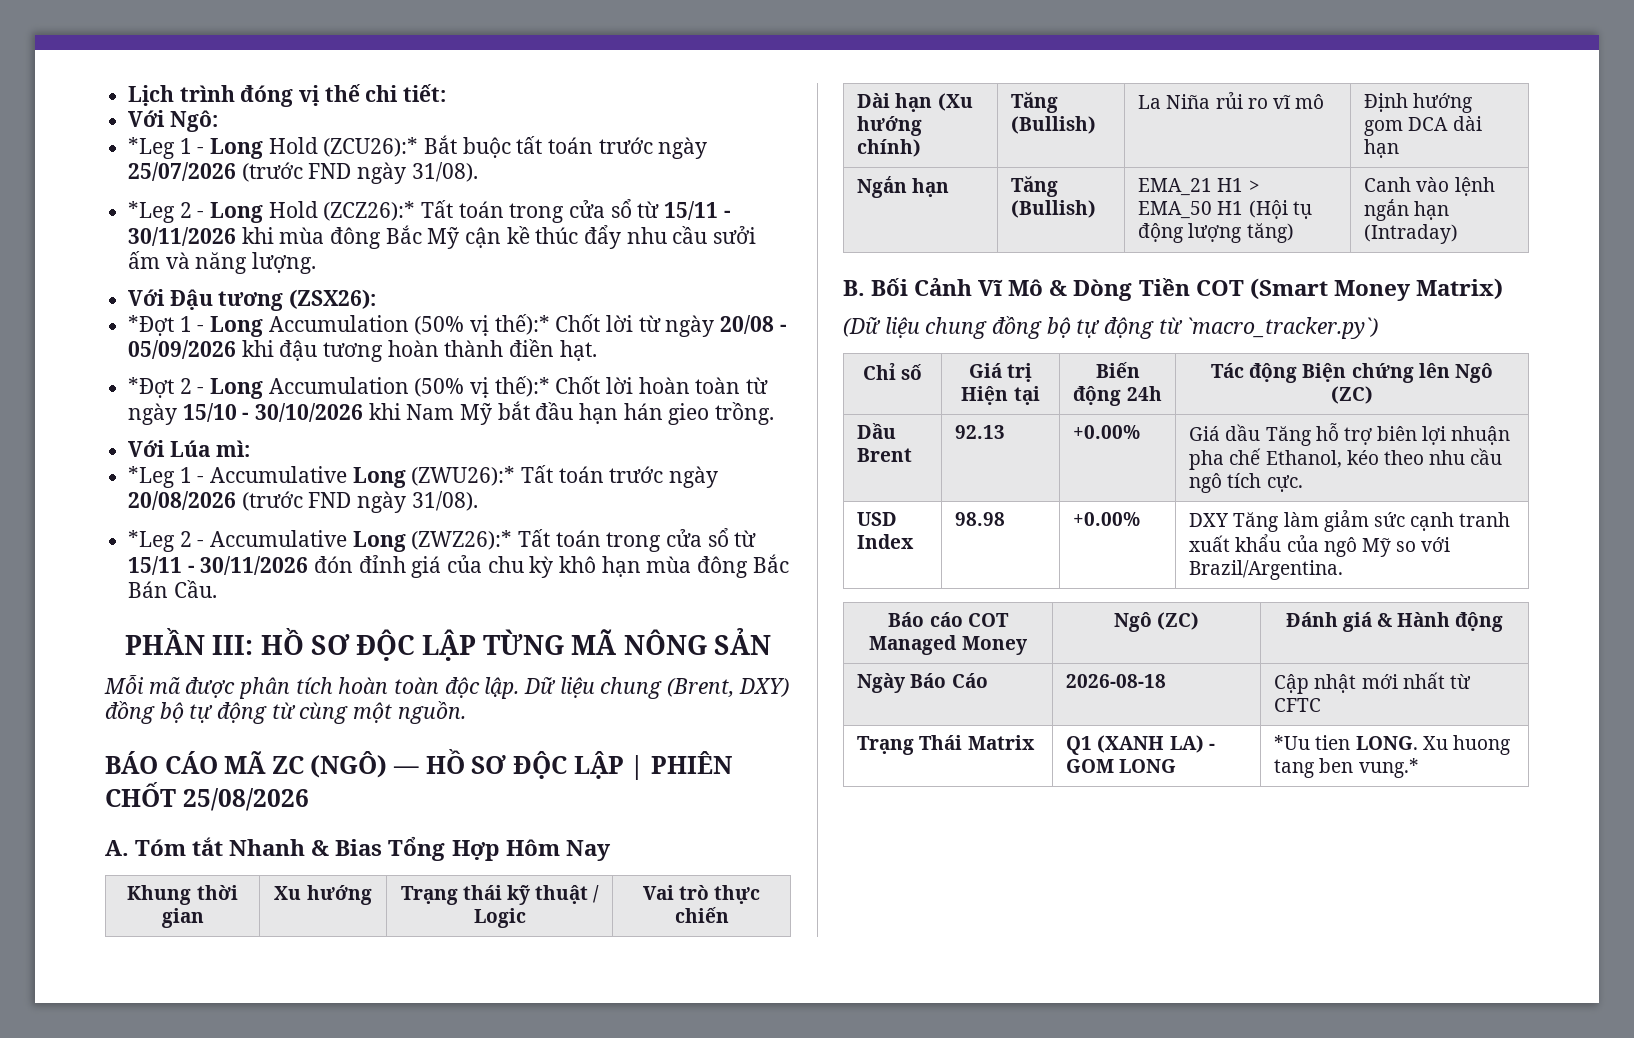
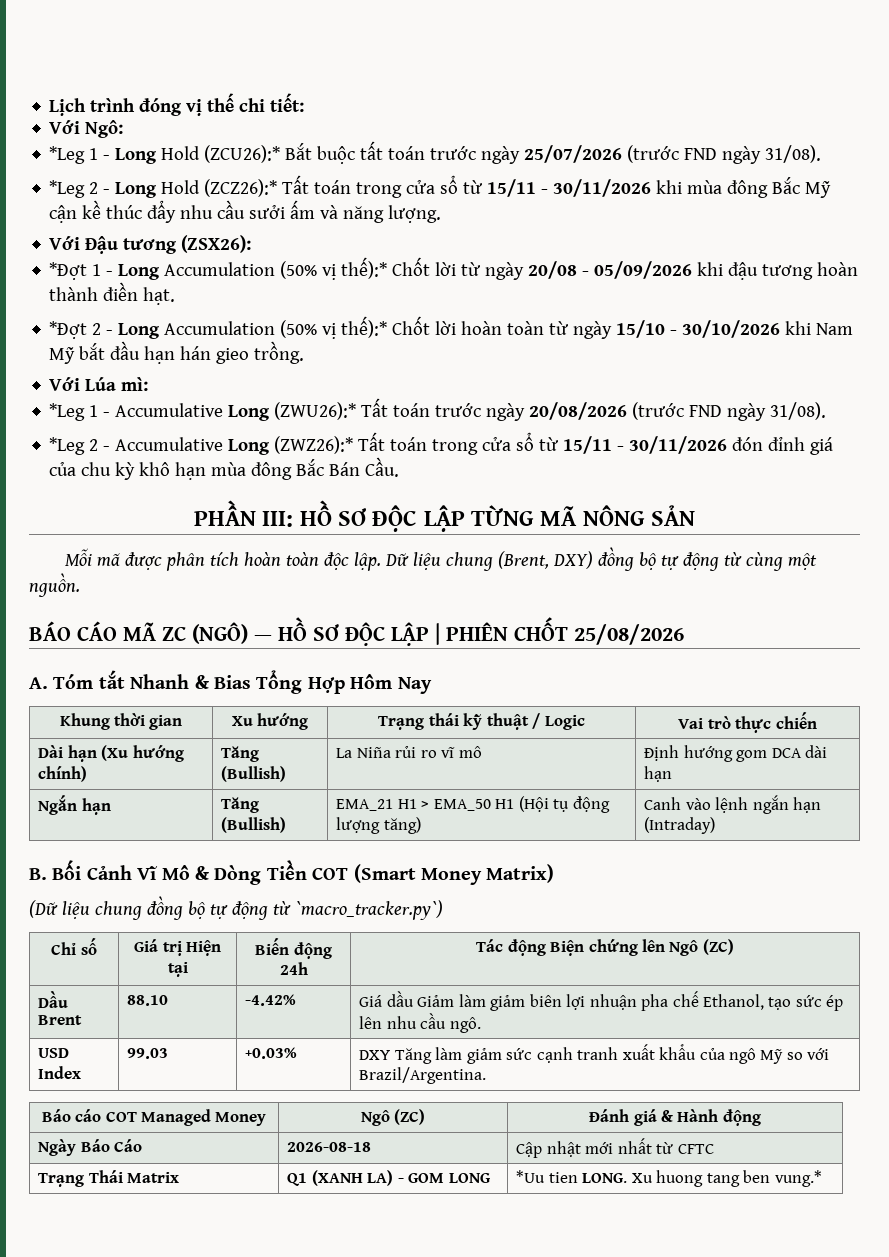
- Dầu Brent | 92.13 | +0.00% | Giá dầu Tăng hỗ trợ biên lợi nhuận pha chế Ethanol, kéo theo nhu cầu ngô tích cực.
+ Dầu Brent | 88.10 | -4.42% | Giá dầu Giảm làm giảm biên lợi nhuận pha chế Ethanol, tạo sức ép lên nhu cầu ngô.
- USD Index | 98.98 | +0.00% | DXY Tăng làm giảm sức cạnh tranh xuất khẩu của ngô Mỹ so với Brazil/Argentina.
+ USD Index | 99.03 | +0.03% | DXY Tăng làm giảm sức cạnh tranh xuất khẩu của ngô Mỹ so với Brazil/Argentina.

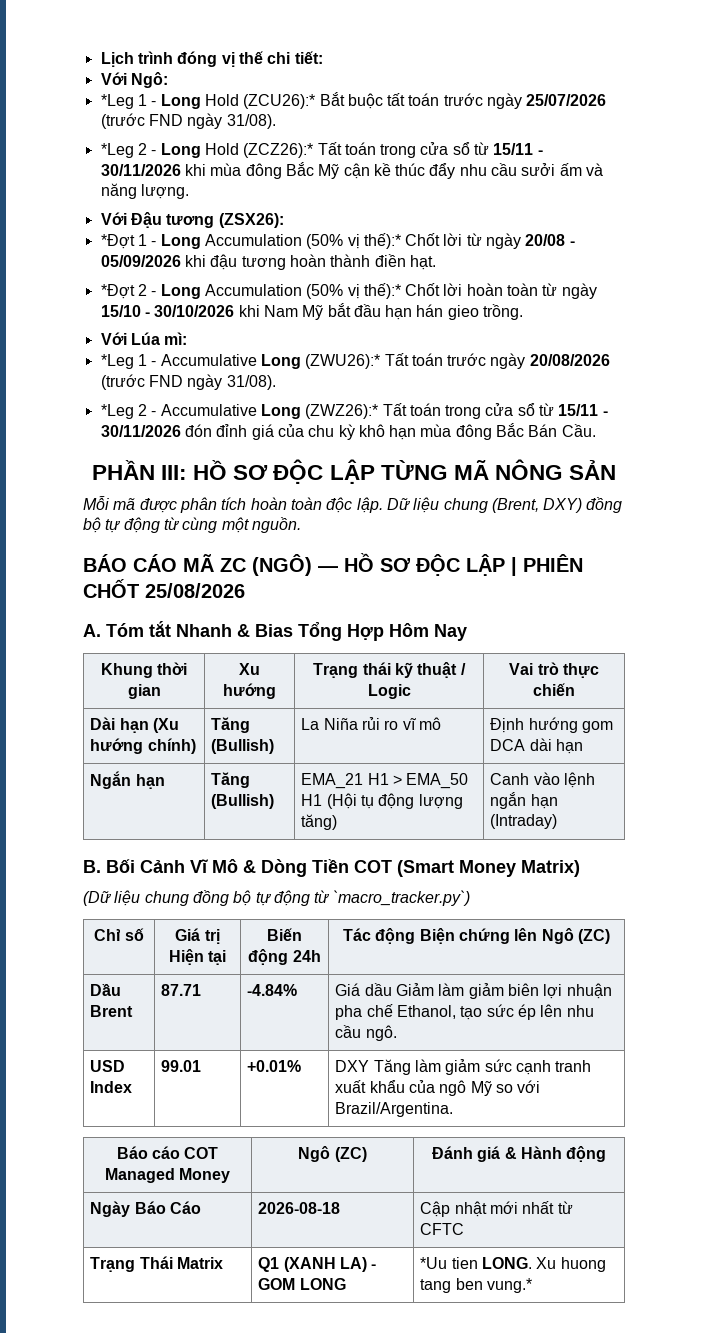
- Dầu Brent | 88.10 | -4.42% | Giá dầu Giảm làm giảm biên lợi nhuận pha chế Ethanol, tạo sức ép lên nhu cầu ngô.
+ Dầu Brent | 87.71 | -4.84% | Giá dầu Giảm làm giảm biên lợi nhuận pha chế Ethanol, tạo sức ép lên nhu cầu ngô.
- USD Index | 99.03 | +0.03% | DXY Tăng làm giảm sức cạnh tranh xuất khẩu của ngô Mỹ so với Brazil/Argentina.
+ USD Index | 99.01 | +0.01% | DXY Tăng làm giảm sức cạnh tranh xuất khẩu của ngô Mỹ so với Brazil/Argentina.

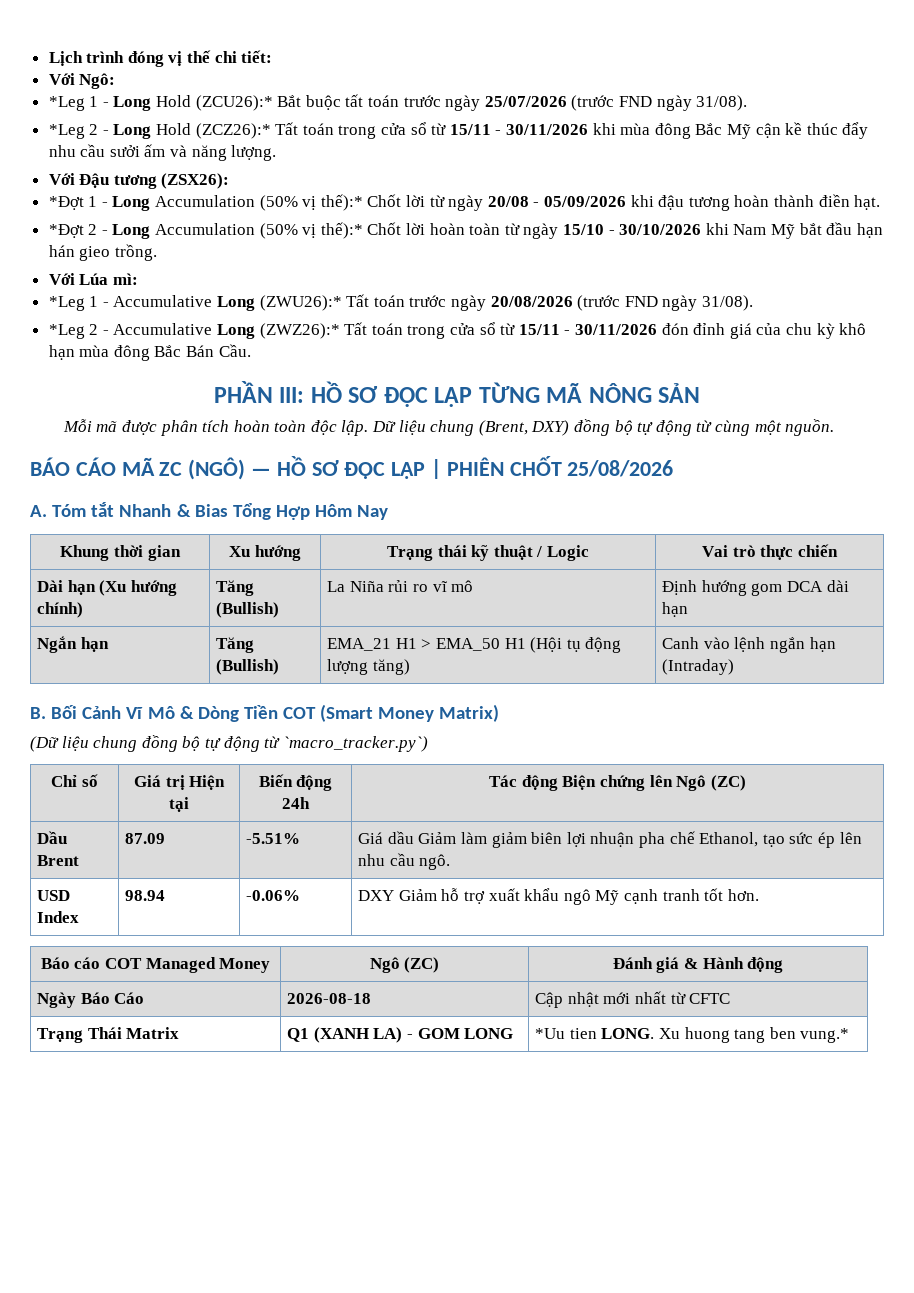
- Dầu Brent | 87.71 | -4.84% | Giá dầu Giảm làm giảm biên lợi nhuận pha chế Ethanol, tạo sức ép lên nhu cầu ngô.
+ Dầu Brent | 87.09 | -5.51% | Giá dầu Giảm làm giảm biên lợi nhuận pha chế Ethanol, tạo sức ép lên nhu cầu ngô.
- USD Index | 99.01 | +0.01% | DXY Tăng làm giảm sức cạnh tranh xuất khẩu của ngô Mỹ so với Brazil/Argentina.
+ USD Index | 98.94 | -0.06% | DXY Giảm hỗ trợ xuất khẩu ngô Mỹ cạnh tranh tốt hơn.

